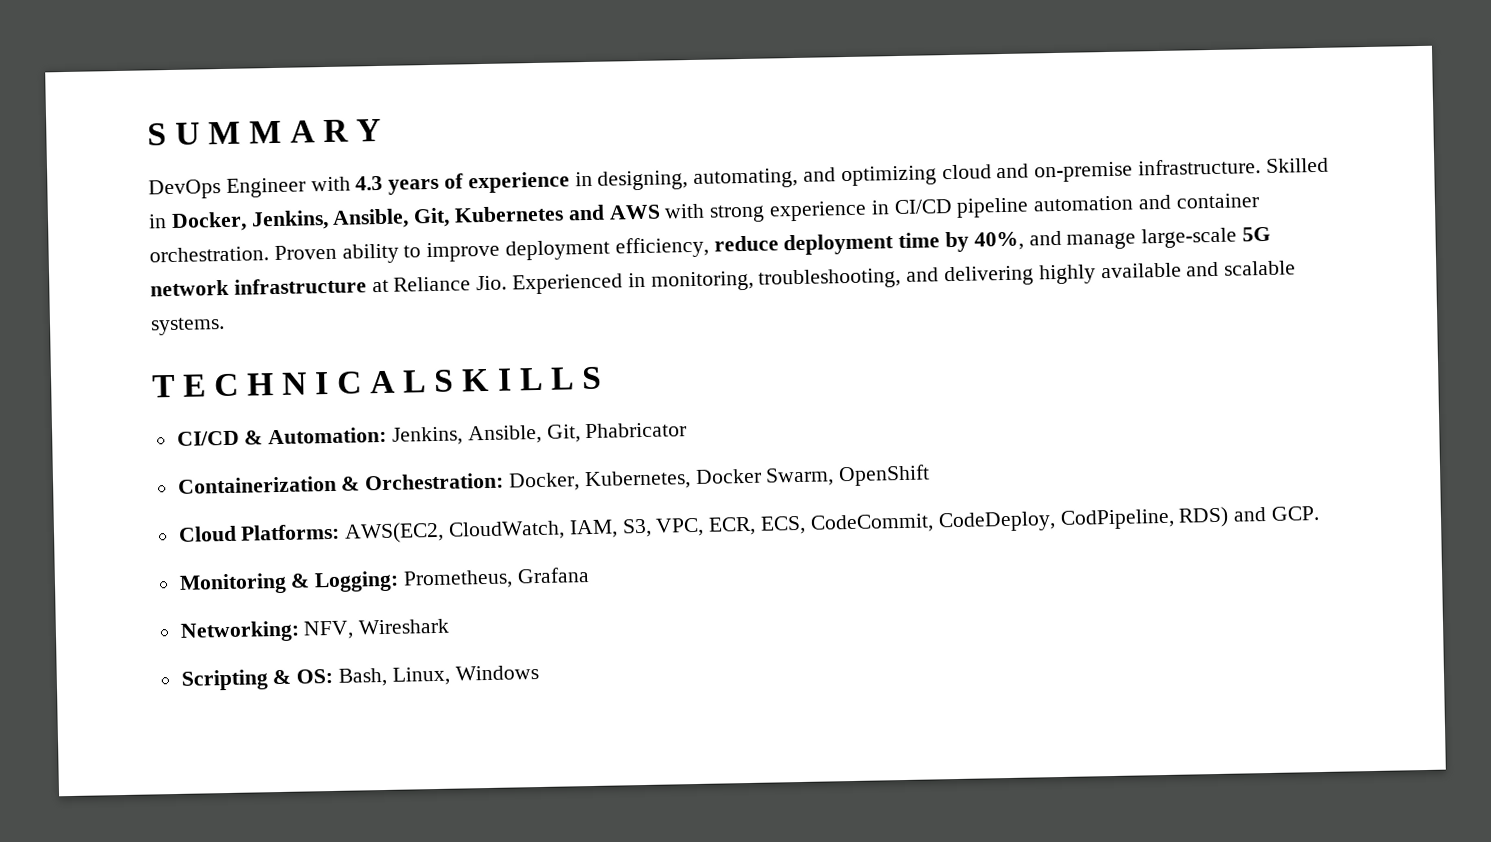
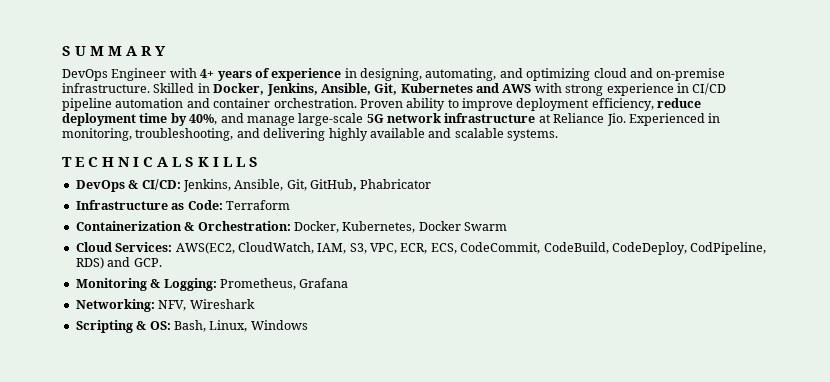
- DevOps Engineer with 4.3 years of experience in designing, automating, and optimizing cloud and on-premise infrastructure.
+ DevOps Engineer with 4+ years of experience in designing, automating, and optimizing cloud and on-premise infrastructure.
- CI/CD & Automation: Jenkins, Ansible, Git, Phabricator
+ DevOps & CI/CD: Jenkins, Ansible, Git, GitHub, Phabricator
+ Infrastructure as Code: Terraform
- Containerization & Orchestration: Docker, Kubernetes, Docker Swarm, OpenShift
+ Containerization & Orchestration: Docker, Kubernetes, Docker Swarm
- Cloud Platforms: AWS(EC2, CloudWatch, IAM, S3, VPC, ECR, ECS, CodeCommit, CodeDeploy, CodPipeline, RDS) and GCP.
+ Cloud Services: AWS(EC2, CloudWatch, IAM, S3, VPC, ECR, ECS, CodeCommit, CodeBuild, CodeDeploy, CodPipeline, RDS) and GCP.

